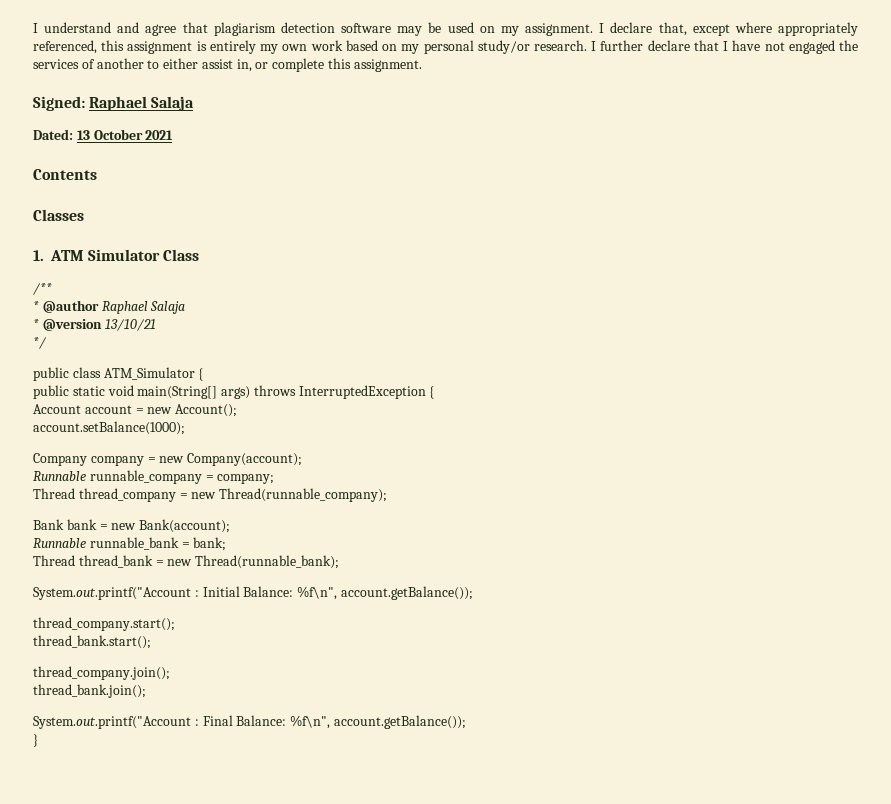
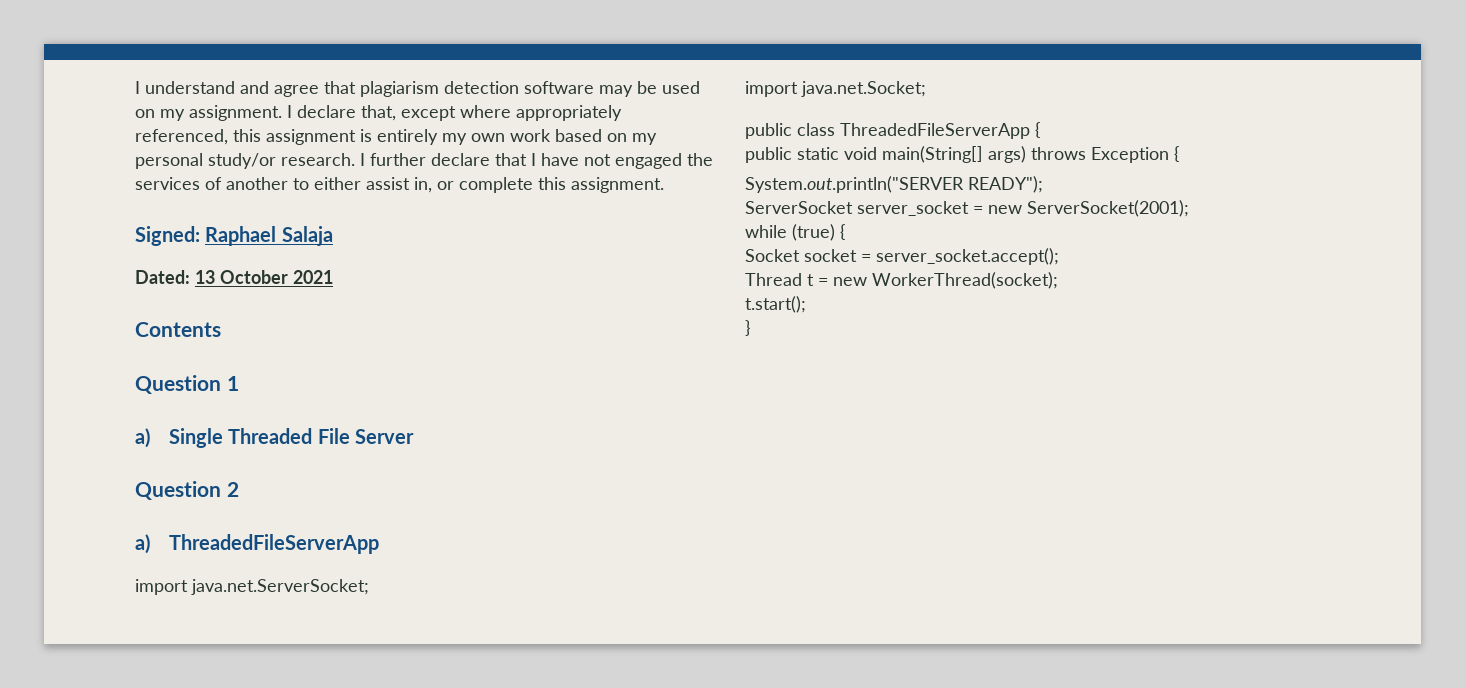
- Classes
- 1. ATM Simulator Class
- /**
- * @author Raphael Salaja
- * @version 13/10/21
- */
+ Question 1
+ a) Single Threaded File Server
+ Question 2
+ a) ThreadedFileServerApp
+ import java.net.ServerSocket;
+ import java.net.Socket;
- public class ATM_Simulator {
+ public class ThreadedFileServerApp {
- public static void main(String[] args) throws InterruptedException {
- Account account = new Account();
- account.setBalance(1000);
- Company company = new Company(account);
- Runnable runnable_company = company;
- Thread thread_company = new Thread(runnable_company);
- Bank bank = new Bank(account);
- Runnable runnable_bank = bank;
- Thread thread_bank = new Thread(runnable_bank);
- System.out.printf("Account : Initial Balance: %f\n", account.getBalance());
- thread_company.start();
- thread_bank.start();
- thread_company.join();
- thread_bank.join();
- System.out.printf("Account : Final Balance: %f\n", account.getBalance());
+ public static void main(String[] args) throws Exception {
+ System.out.println("SERVER READY");
+ ServerSocket server_socket = new ServerSocket(2001);
+ while (true) {
+ Socket socket = server_socket.accept();
+ Thread t = new WorkerThread(socket);
+ t.start();

